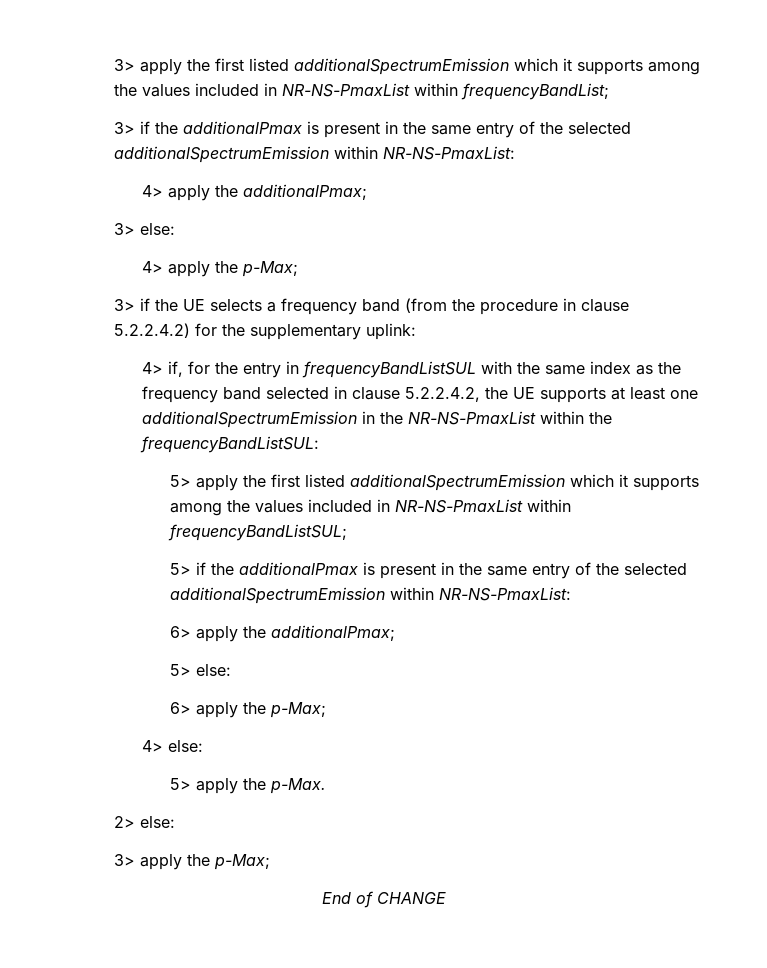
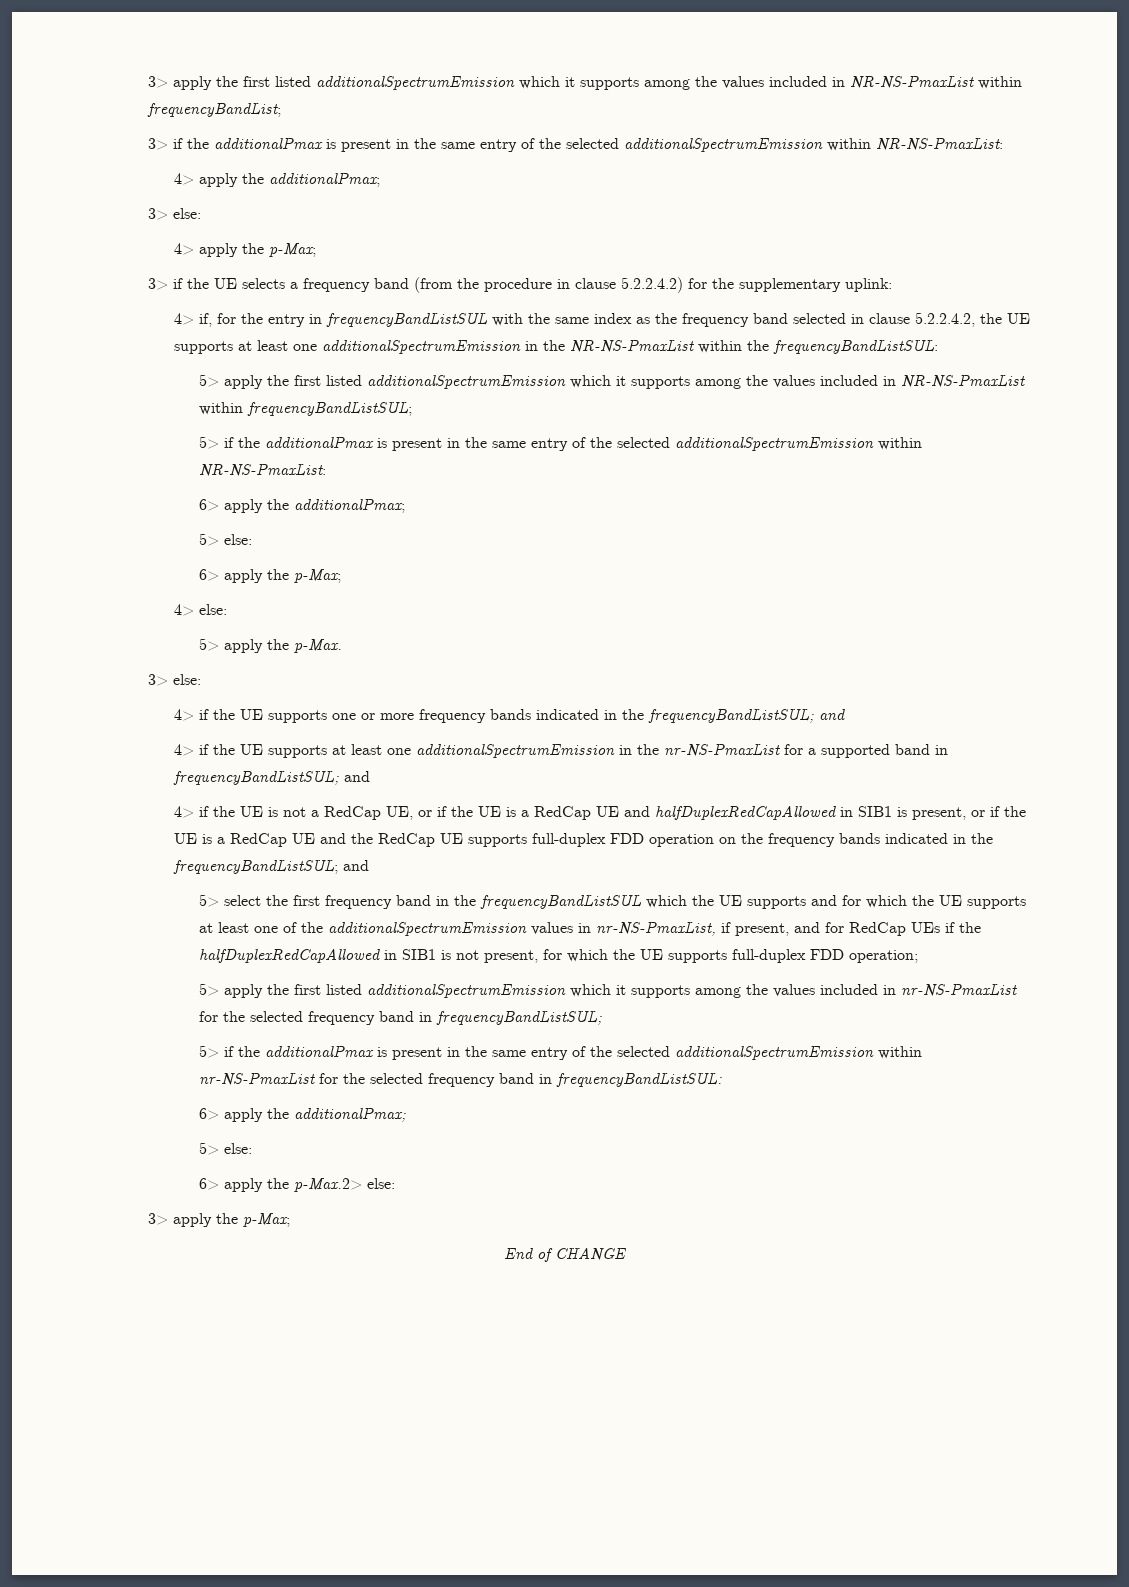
  5> apply the p-Max.
- 2> else:
+ 3> else:
+ 4> if the UE supports one or more frequency bands indicated in the frequencyBandListSUL; and
+ 4> if the UE supports at least one additionalSpectrumEmission in the nr-NS-PmaxList for a supported band in frequencyBandListSUL; and
+ 4> if the UE is not a RedCap UE, or if the UE is a RedCap UE and halfDuplexRedCapAllowed in SIB1 is present, or if the UE is a RedCap UE and the RedCap UE supports full-duplex FDD operation on the frequency bands indicated in the frequencyBandListSUL; and
+ 5> select the first frequency band in the frequencyBandListSUL which the UE supports and for which the UE supports at least one of the additionalSpectrumEmission values in nr-NS-PmaxList, if present, and for RedCap UEs if the halfDuplexRedCapAllowed in SIB1 is not present, for which the UE supports full-duplex FDD operation;
+ 5> apply the first listed additionalSpectrumEmission which it supports among the values included in nr-NS-PmaxList for the selected frequency band in frequencyBandListSUL;
+ 5> if the additionalPmax is present in the same entry of the selected additionalSpectrumEmission within nr-NS-PmaxList for the selected frequency band in frequencyBandListSUL:
+ 6> apply the additionalPmax;
+ 5> else:
+ 6> apply the p-Max.2> else:

